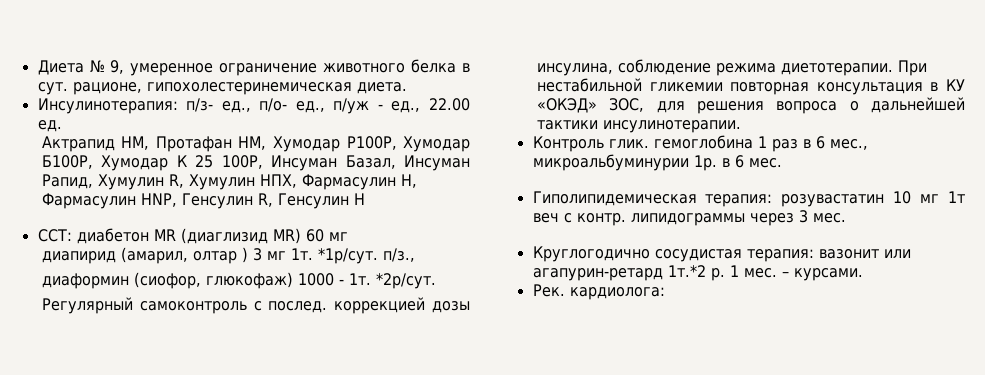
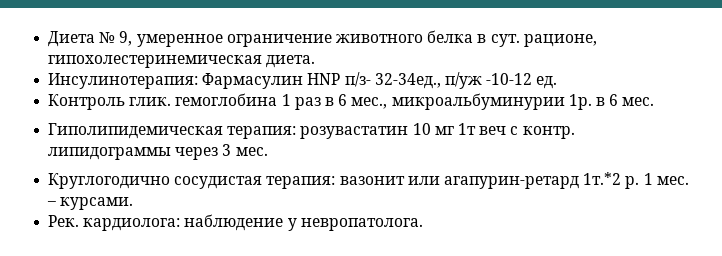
- Инсулинотерапия: п/з- ед., п/о- ед., п/уж - ед., 22.00 ед.
- Актрапид НМ, Протафан НМ, Хумодар Р100Р, Хумодар Б100Р, Хумодар К 25 100Р, Инсуман Базал, Инсуман Рапид, Хумулин R, Хумулин НПХ, Фармасулин Н, Фармасулин НNР, Генсулин R, Генсулин Н
- ССТ: диабетон МR (диаглизид МR) 60 мг
- диапирид (амарил, олтар ) 3 мг 1т. *1р/сут. п/з.,
- диаформин (сиофор, глюкофаж) 1000 - 1т. *2р/сут.
- Регулярный самоконтроль с послед. коррекцией дозы инсулина, соблюдение режима диетотерапии. При нестабильной гликемии повторная консультация в КУ «ОКЭД» ЗОС, для решения вопроса о дальнейшей тактики инсулинотерапии.
+ Инсулинотерапия: Фармасулин НNP п/з- 32-34ед., п/уж -10-12 ед.
- Рек. кардиолога:
+ Рек. кардиолога: наблюдение у невропатолога.

